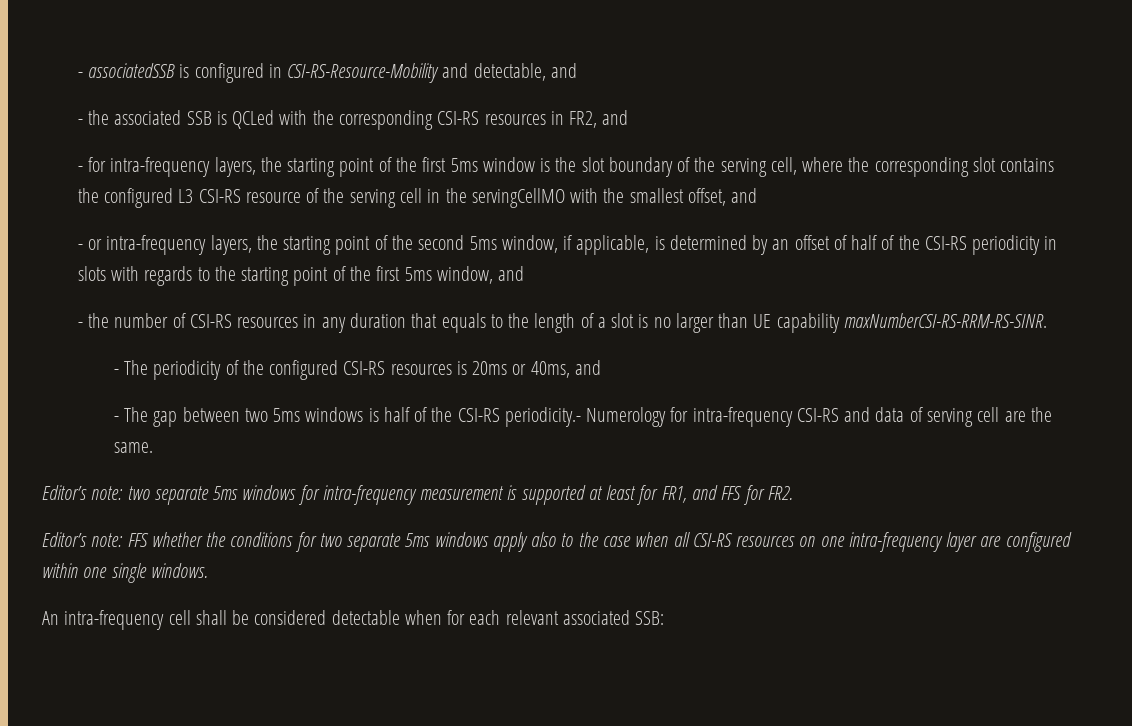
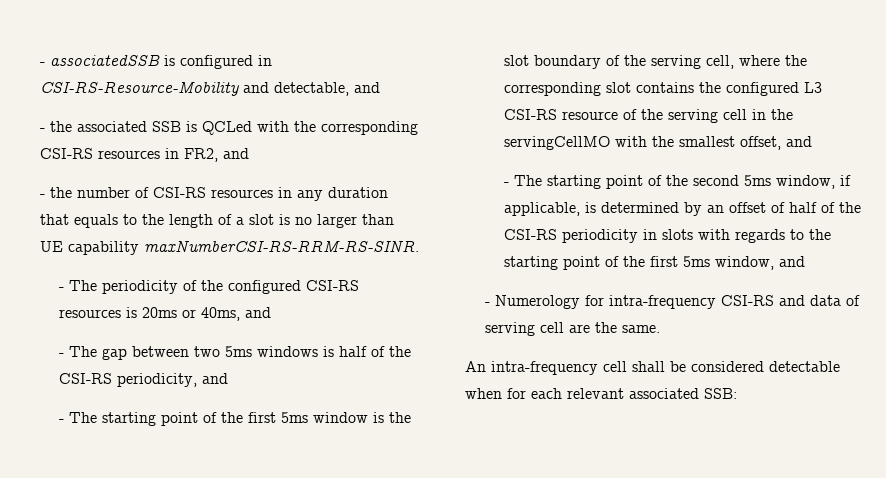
- - for intra-frequency layers, the starting point of the first 5ms window is the slot boundary of the serving cell, where the corresponding slot contains the configured L3 CSI-RS resource of the serving cell in the servingCellMO with the smallest offset, and
- - or intra-frequency layers, the starting point of the second 5ms window, if applicable, is determined by an offset of half of the CSI-RS periodicity in slots with regards to the starting point of the first 5ms window, and
- - The gap between two 5ms windows is half of the CSI-RS periodicity.- Numerology for intra-frequency CSI-RS and data of serving cell are the same.
+ - The gap between two 5ms windows is half of the CSI-RS periodicity, and
+ - The starting point of the first 5ms window is the slot boundary of the serving cell, where the corresponding slot contains the configured L3 CSI-RS resource of the serving cell in the servingCellMO with the smallest offset, and
+ - The starting point of the second 5ms window, if applicable, is determined by an offset of half of the CSI-RS periodicity in slots with regards to the starting point of the first 5ms window, and
+ - Numerology for intra-frequency CSI-RS and data of serving cell are the same.
- Editor’s note: two separate 5ms windows for intra-frequency measurement is supported at least for FR1, and FFS for FR2.
- Editor’s note: FFS whether the conditions for two separate 5ms windows apply also to the case when all CSI-RS resources on one intra-frequency layer are configured within one single windows.

